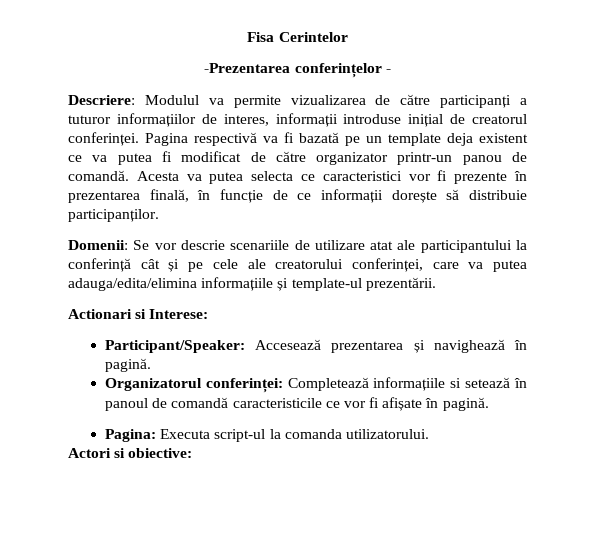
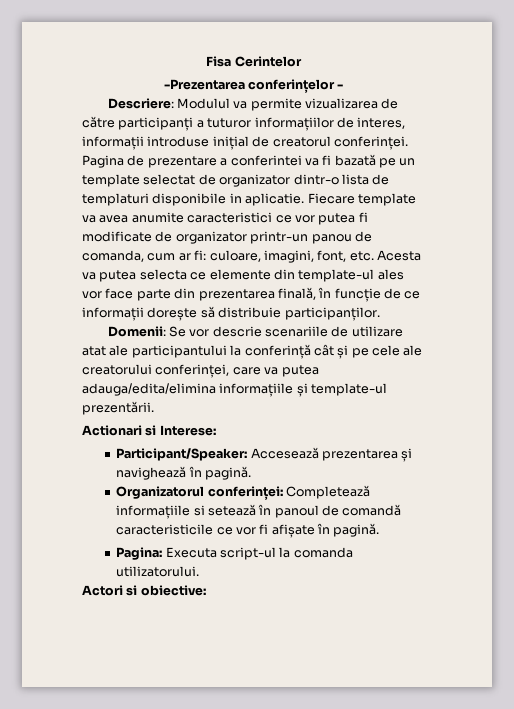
- Pagina respectivă va fi bazată pe un template deja existent ce va putea fi modificat de către organizator printr-un panou de comandă. Acesta va putea selecta ce caracteristici vor fi prezente în prezentarea finală, în funcție de ce informații dorește să distribuie participanților.
+ Pagina de prezentare a conferintei va fi bazată pe un template selectat de organizator dintr-o lista de templaturi disponibile in aplicatie. Fiecare template va avea anumite caracteristici ce vor putea fi modificate de organizator printr-un panou de comanda, cum ar fi: culoare, imagini, font, etc. Acesta va putea selecta ce elemente din template-ul ales vor face parte din prezentarea finală, în funcție de ce informații dorește să distribuie participanților.

